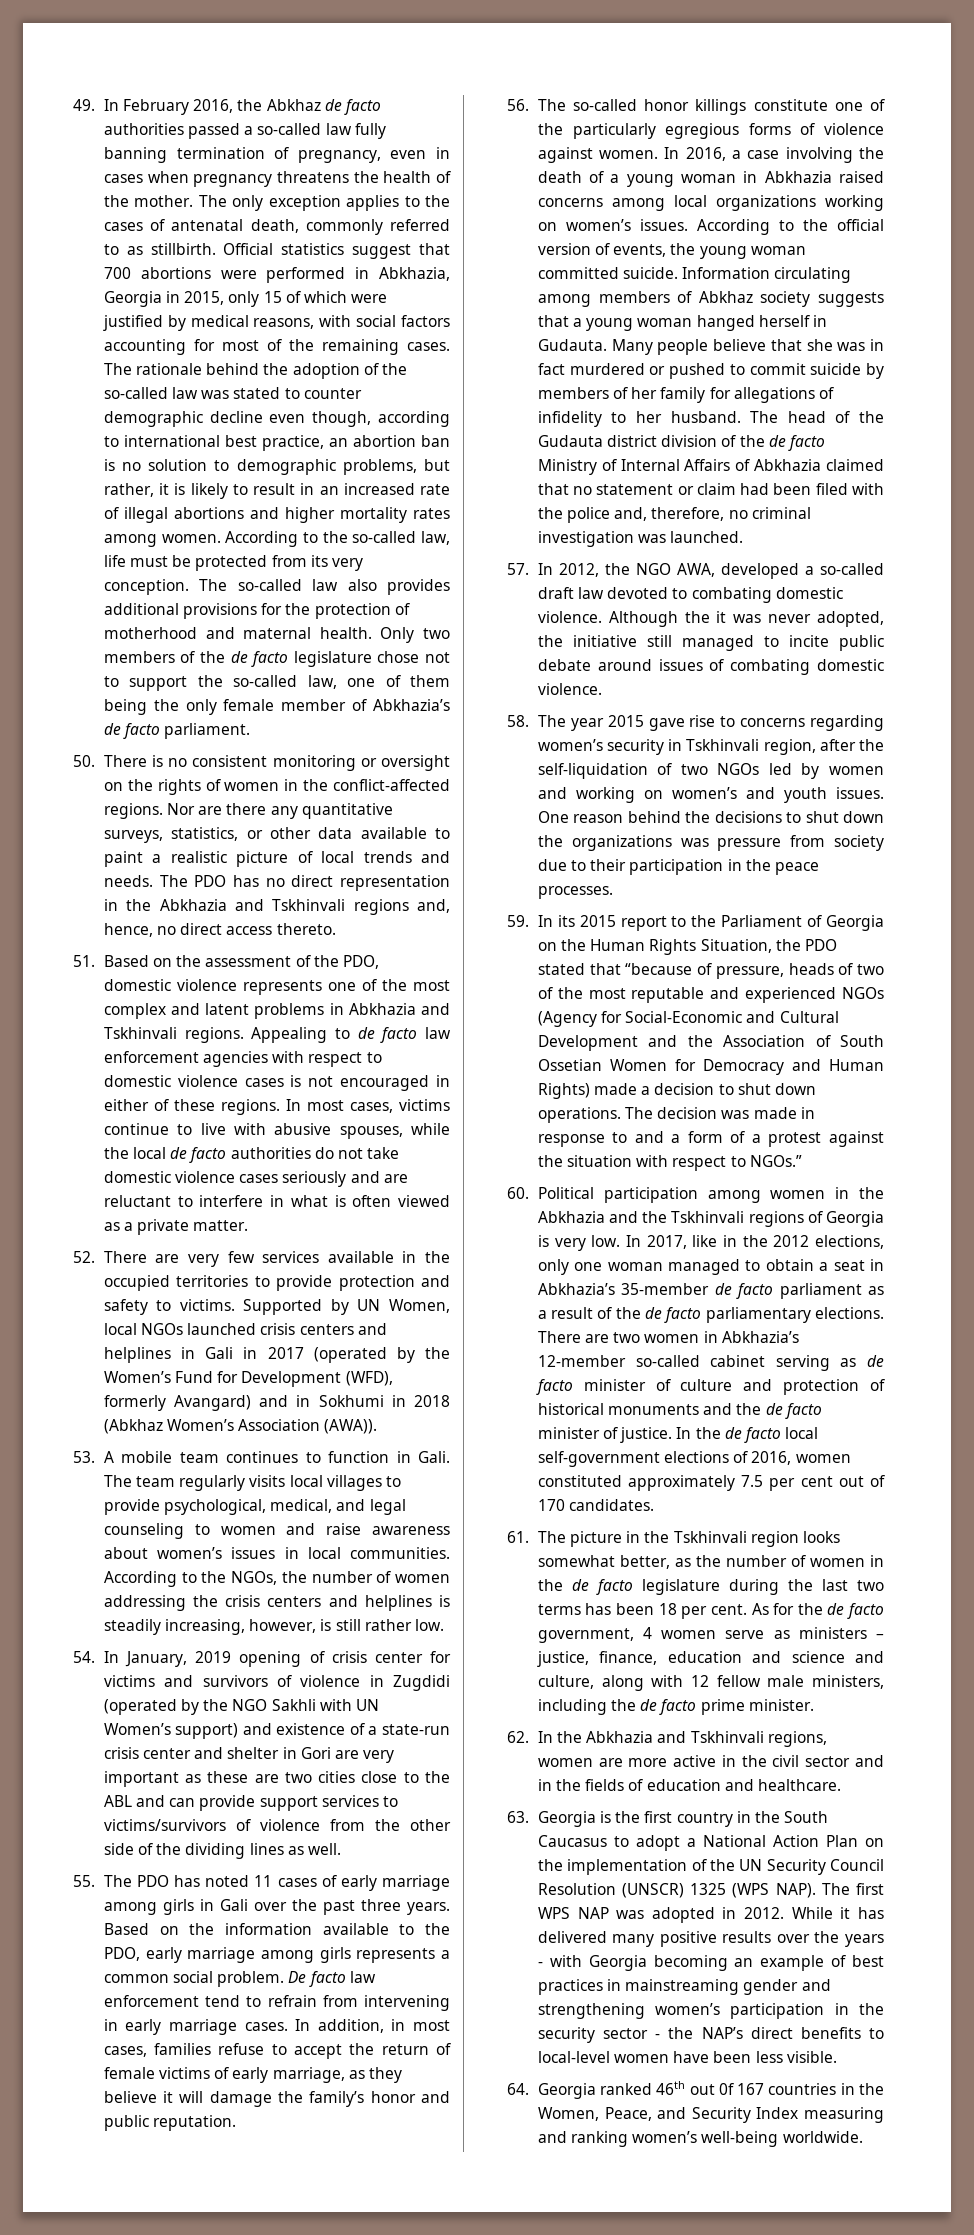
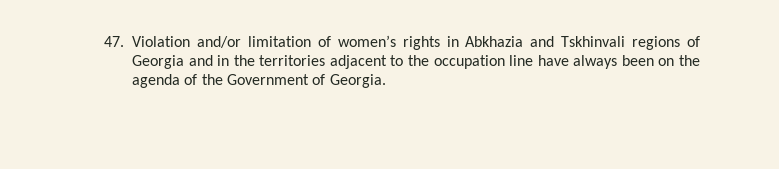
- 49. In February 2016, the Abkhaz de facto authorities passed a so-called law fully banning termination of pregnancy, even in cases when pregnancy threatens the health of the mother. The only exception applies to the cases of antenatal death, commonly referred to as stillbirth. Official statistics suggest that 700 abortions were performed in Abkhazia, Georgia in 2015, only 15 of which were justified by medical reasons, with social factors accounting for most of the remaining cases. The rationale behind the adoption of the so-called law was stated to counter demographic decline even though, according to international best practice, an abortion ban is no solution to demographic problems, but rather, it is likely to result in an increased rate of illegal abortions and higher mortality rates among women. According to the so-called law, life must be protected from its very conception. The so-called law also provides additional provisions for the protection of motherhood and maternal health. Only two members of the de facto legislature chose not to support the so-called law, one of them being the only female member of Abkhazia’s de facto parliament.
- 50. There is no consistent monitoring or oversight on the rights of women in the conflict-affected regions. Nor are there any quantitative surveys, statistics, or other data available to paint a realistic picture of local trends and needs. The PDO has no direct representation in the Abkhazia and Tskhinvali regions and, hence, no direct access thereto.
- 51. Based on the assessment of the PDO, domestic violence represents one of the most complex and latent problems in Abkhazia and Tskhinvali regions. Appealing to de facto law enforcement agencies with respect to domestic violence cases is not encouraged in either of these regions. In most cases, victims continue to live with abusive spouses, while the local de facto authorities do not take domestic violence cases seriously and are reluctant to interfere in what is often viewed as a private matter.
- 52. There are very few services available in the occupied territories to provide protection and safety to victims. Supported by UN Women, local NGOs launched crisis centers and helplines in Gali in 2017 (operated by the Women’s Fund for Development (WFD), formerly Avangard) and in Sokhumi in 2018 (Abkhaz Women’s Association (AWA)).
- 53. A mobile team continues to function in Gali. The team regularly visits local villages to provide psychological, medical, and legal counseling to women and raise awareness about women’s issues in local communities. According to the NGOs, the number of women addressing the crisis centers and helplines is steadily increasing, however, is still rather low.
- 54. In January, 2019 opening of crisis center for victims and survivors of violence in Zugdidi (operated by the NGO Sakhli with UN Women’s support) and existence of a state-run crisis center and shelter in Gori are very important as these are two cities close to the ABL and can provide support services to victims/survivors of violence from the other side of the dividing lines as well.
- 55. The PDO has noted 11 cases of early marriage among girls in Gali over the past three years. Based on the information available to the PDO, early marriage among girls represents a common social problem. De facto law enforcement tend to refrain from intervening in early marriage cases. In addition, in most cases, families refuse to accept the return of female victims of early marriage, as they believe it will damage the family’s honor and public reputation.
- 56. The so-called honor killings constitute one of the particularly egregious forms of violence against women. In 2016, a case involving the death of a young woman in Abkhazia raised concerns among local organizations working on women’s issues. According to the official version of events, the young woman committed suicide. Information circulating among members of Abkhaz society suggests that a young woman hanged herself in Gudauta. Many people believe that she was in fact murdered or pushed to commit suicide by members of her family for allegations of infidelity to her husband. The head of the Gudauta district division of the de facto Ministry of Internal Affairs of Abkhazia claimed that no statement or claim had been filed with the police and, therefore, no criminal investigation was launched.
- 57. In 2012, the NGO AWA, developed a so-called draft law devoted to combating domestic violence. Although the it was never adopted, the initiative still managed to incite public debate around issues of combating domestic violence.
- 58. The year 2015 gave rise to concerns regarding women’s security in Tskhinvali region, after the self-liquidation of two NGOs led by women and working on women’s and youth issues. One reason behind the decisions to shut down the organizations was pressure from society due to their participation in the peace processes.
- 59. In its 2015 report to the Parliament of Georgia on the Human Rights Situation, the PDO stated that “because of pressure, heads of two of the most reputable and experienced NGOs (Agency for Social-Economic and Cultural Development and the Association of South Ossetian Women for Democracy and Human Rights) made a decision to shut down operations. The decision was made in response to and a form of a protest against the situation with respect to NGOs.”
- 60. Political participation among women in the Abkhazia and the Tskhinvali regions of Georgia is very low. In 2017, like in the 2012 elections, only one woman managed to obtain a seat in Abkhazia’s 35-member de facto parliament as a result of the de facto parliamentary elections. There are two women in Abkhazia’s 12-member so-called cabinet serving as de facto minister of culture and protection of historical monuments and the de facto minister of justice. In the de facto local self-government elections of 2016, women constituted approximately 7.5 per cent out of 170 candidates.
- 61. The picture in the Tskhinvali region looks somewhat better, as the number of women in the de facto legislature during the last two terms has been 18 per cent. As for the de facto government, 4 women serve as ministers – justice, finance, education and science and culture, along with 12 fellow male ministers, including the de facto prime minister.
- 62. In the Abkhazia and Tskhinvali regions, women are more active in the civil sector and in the fields of education and healthcare.
- 63. Georgia is the first country in the South Caucasus to adopt a National Action Plan on the implementation of the UN Security Council Resolution (UNSCR) 1325 (WPS NAP). The first WPS NAP was adopted in 2012. While it has delivered many positive results over the years - with Georgia becoming an example of best practices in mainstreaming gender and strengthening women’s participation in the security sector - the NAP’s direct benefits to local-level women have been less visible.
- 64. Georgia ranked 46th out 0f 167 countries in the Women, Peace, and Security Index measuring and ranking women’s well-being worldwide.
+ 47. Violation and/or limitation of women’s rights in Abkhazia and Tskhinvali regions of Georgia and in the territories adjacent to the occupation line have always been on the agenda of the Government of Georgia.

